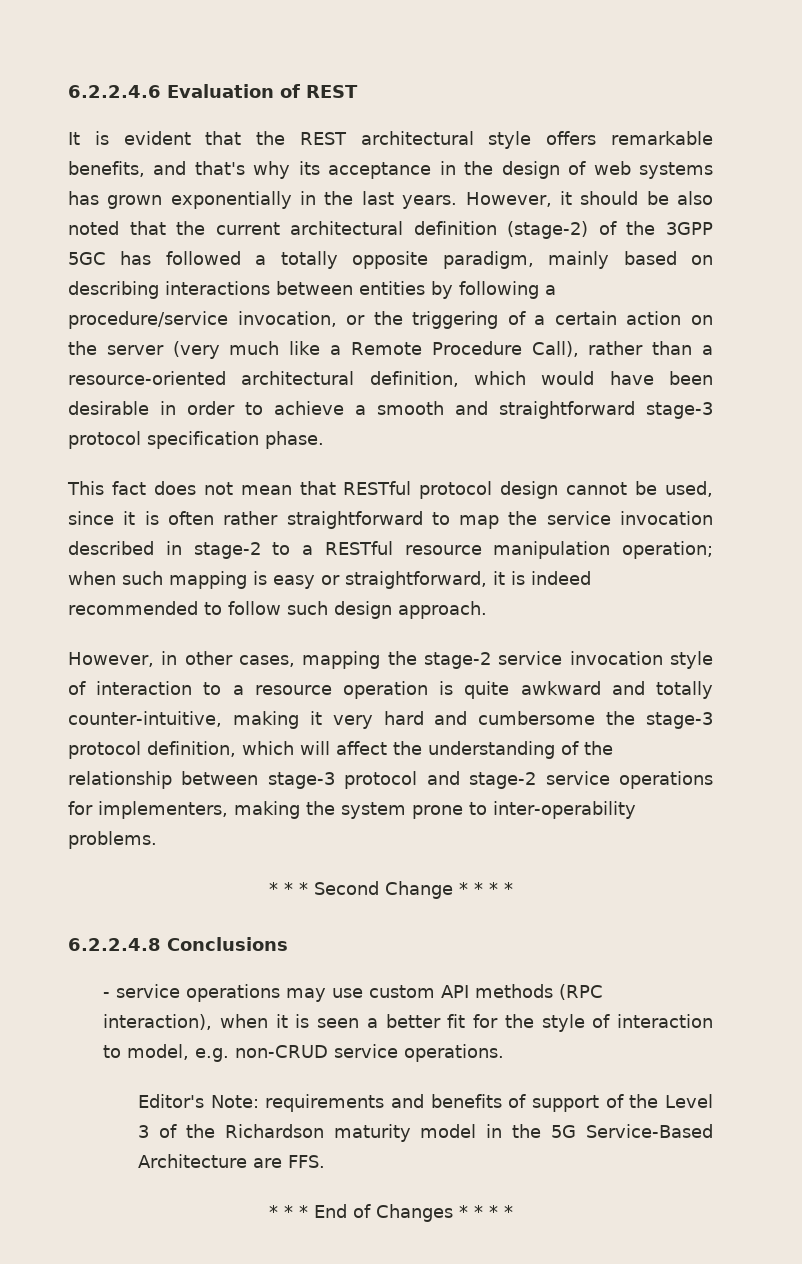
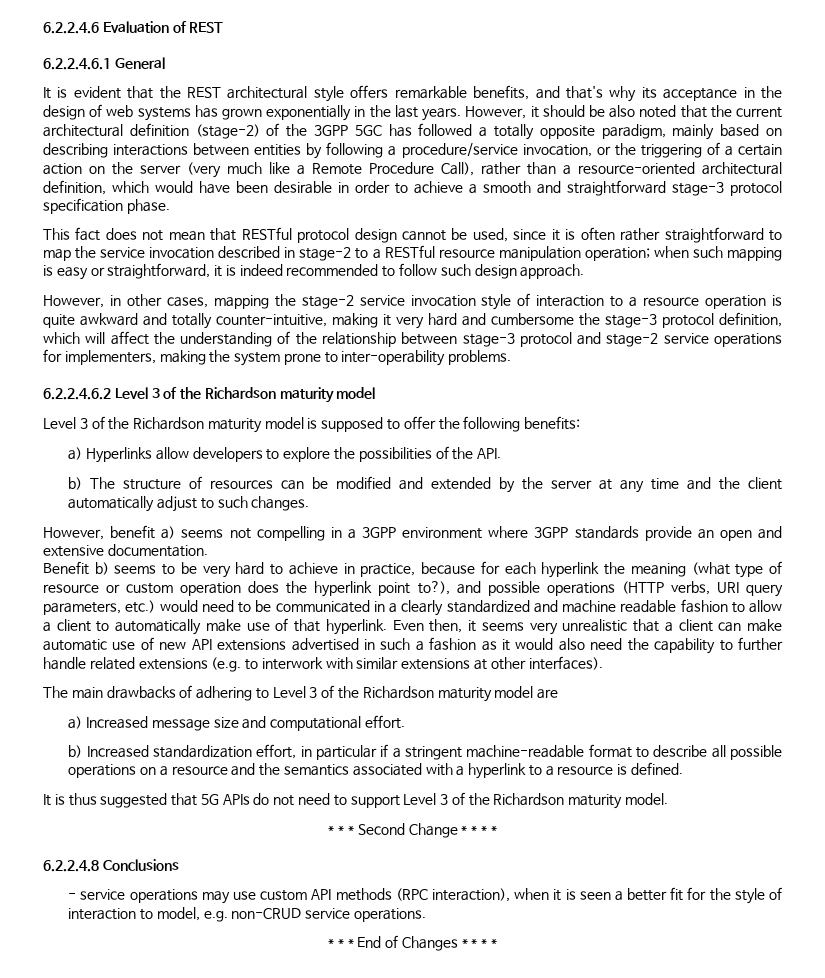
+ 6.2.2.4.6.1 General
+ 6.2.2.4.6.2 Level 3 of the Richardson maturity model
+ Level 3 of the Richardson maturity model is supposed to offer the following benefits:
+ a) Hyperlinks allow developers to explore the possibilities of the API.
+ b) The structure of resources can be modified and extended by the server at any time and the client automatically adjust to such changes.
+ However, benefit a) seems not compelling in a 3GPP environment where 3GPP standards provide an open and extensive documentation.
+ Benefit b) seems to be very hard to achieve in practice, because for each hyperlink the meaning (what type of resource or custom operation does the hyperlink point to?), and possible operations (HTTP verbs, URI query parameters, etc.) would need to be communicated in a clearly standardized and machine readable fashion to allow a client to automatically make use of that hyperlink. Even then, it seems very unrealistic that a client can make automatic use of new API extensions advertised in such a fashion as it would also need the capability to further handle related extensions (e.g. to interwork with similar extensions at other interfaces).
+ The main drawbacks of adhering to Level 3 of the Richardson maturity model are
+ a) Increased message size and computational effort.
+ b) Increased standardization effort, in particular if a stringent machine-readable format to describe all possible operations on a resource and the semantics associated with a hyperlink to a resource is defined.
+ It is thus suggested that 5G APIs do not need to support Level 3 of the Richardson maturity model.
- Editor's Note: requirements and benefits of support of the Level 3 of the Richardson maturity model in the 5G Service-Based Architecture are FFS.

